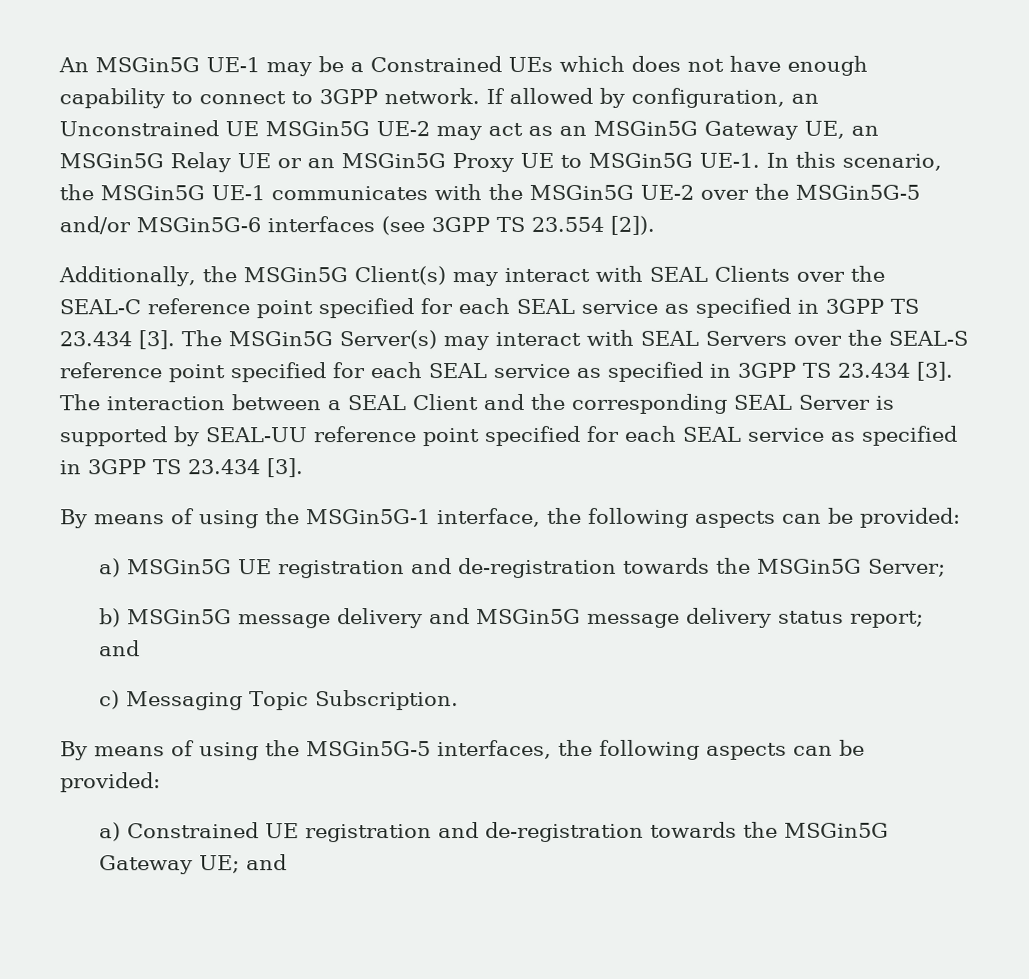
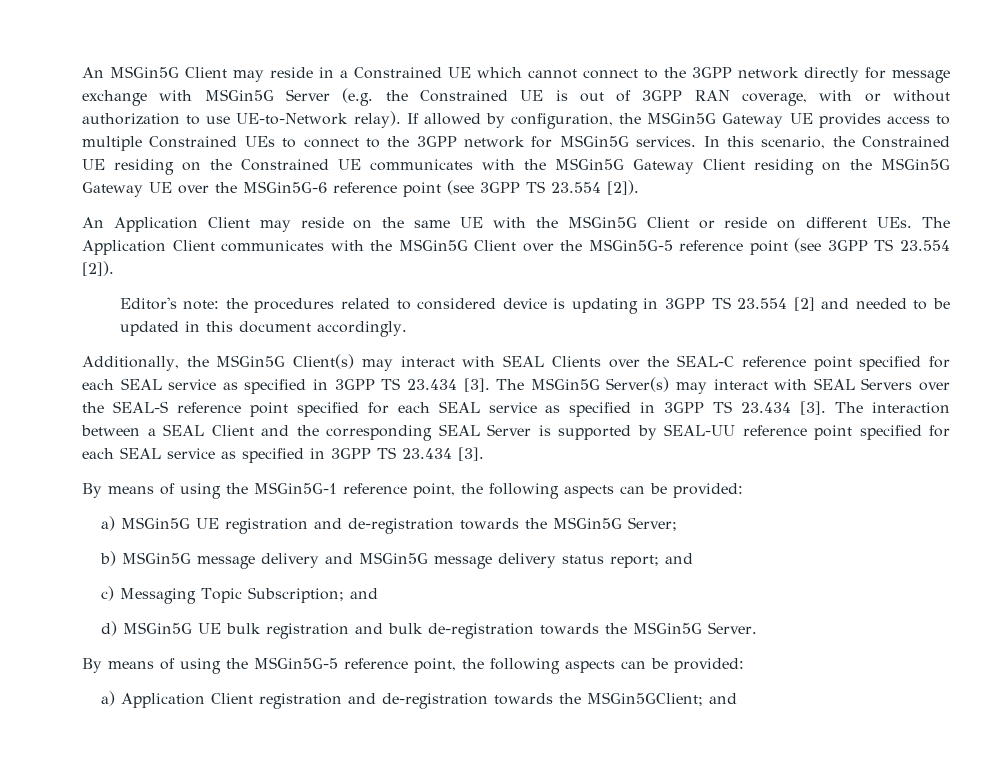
- An MSGin5G UE-1 may be a Constrained UEs which does not have enough capability to connect to 3GPP network. If allowed by configuration, an Unconstrained UE MSGin5G UE-2 may act as an MSGin5G Gateway UE, an MSGin5G Relay UE or an MSGin5G Proxy UE to MSGin5G UE-1. In this scenario, the MSGin5G UE-1 communicates with the MSGin5G UE-2 over the MSGin5G-5 and/or MSGin5G-6 interfaces (see 3GPP TS 23.554 [2]).
+ An MSGin5G Client may reside in a Constrained UE which cannot connect to the 3GPP network directly for message exchange with MSGin5G Server (e.g. the Constrained UE is out of 3GPP RAN coverage, with or without authorization to use UE-to-Network relay). If allowed by configuration, the MSGin5G Gateway UE provides access to multiple Constrained UEs to connect to the 3GPP network for MSGin5G services. In this scenario, the Constrained UE residing on the Constrained UE communicates with the MSGin5G Gateway Client residing on the MSGin5G Gateway UE over the MSGin5G-6 reference point (see 3GPP TS 23.554 [2]).
+ An Application Client may reside on the same UE with the MSGin5G Client or reside on different UEs. The Application Client communicates with the MSGin5G Client over the MSGin5G-5 reference point (see 3GPP TS 23.554 [2]).
+ Editor's note: the procedures related to considered device is updating in 3GPP TS 23.554 [2] and needed to be updated in this document accordingly.
- By means of using the MSGin5G-1 interface, the following aspects can be provided:
+ By means of using the MSGin5G-1 reference point, the following aspects can be provided:
- c) Messaging Topic Subscription.
+ c) Messaging Topic Subscription; and
+ d) MSGin5G UE bulk registration and bulk de-registration towards the MSGin5G Server.
- By means of using the MSGin5G-5 interfaces, the following aspects can be provided:
- a) Constrained UE registration and de-registration towards the MSGin5G Gateway UE; and
+ By means of using the MSGin5G-5 reference point, the following aspects can be provided:
+ a) Application Client registration and de-registration towards the MSGin5GClient; and

